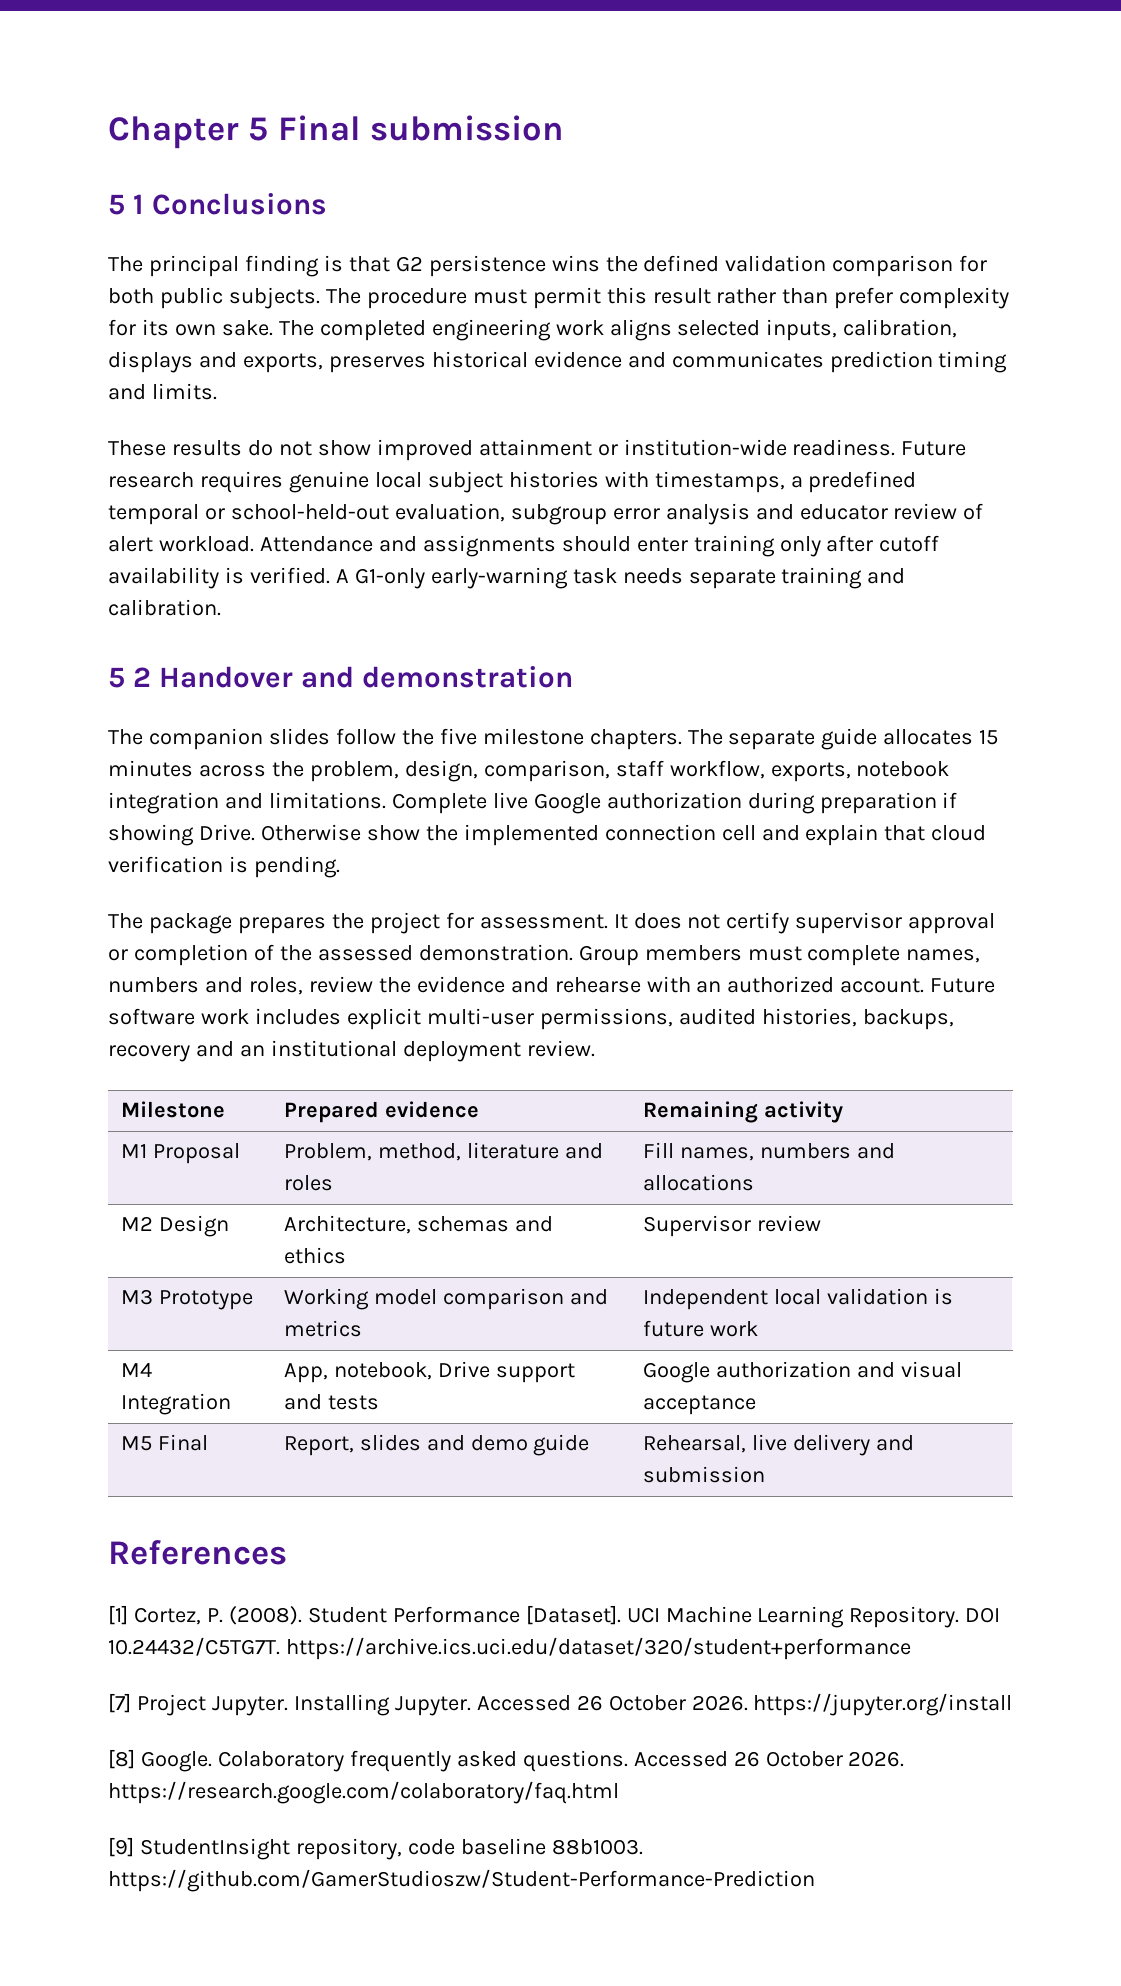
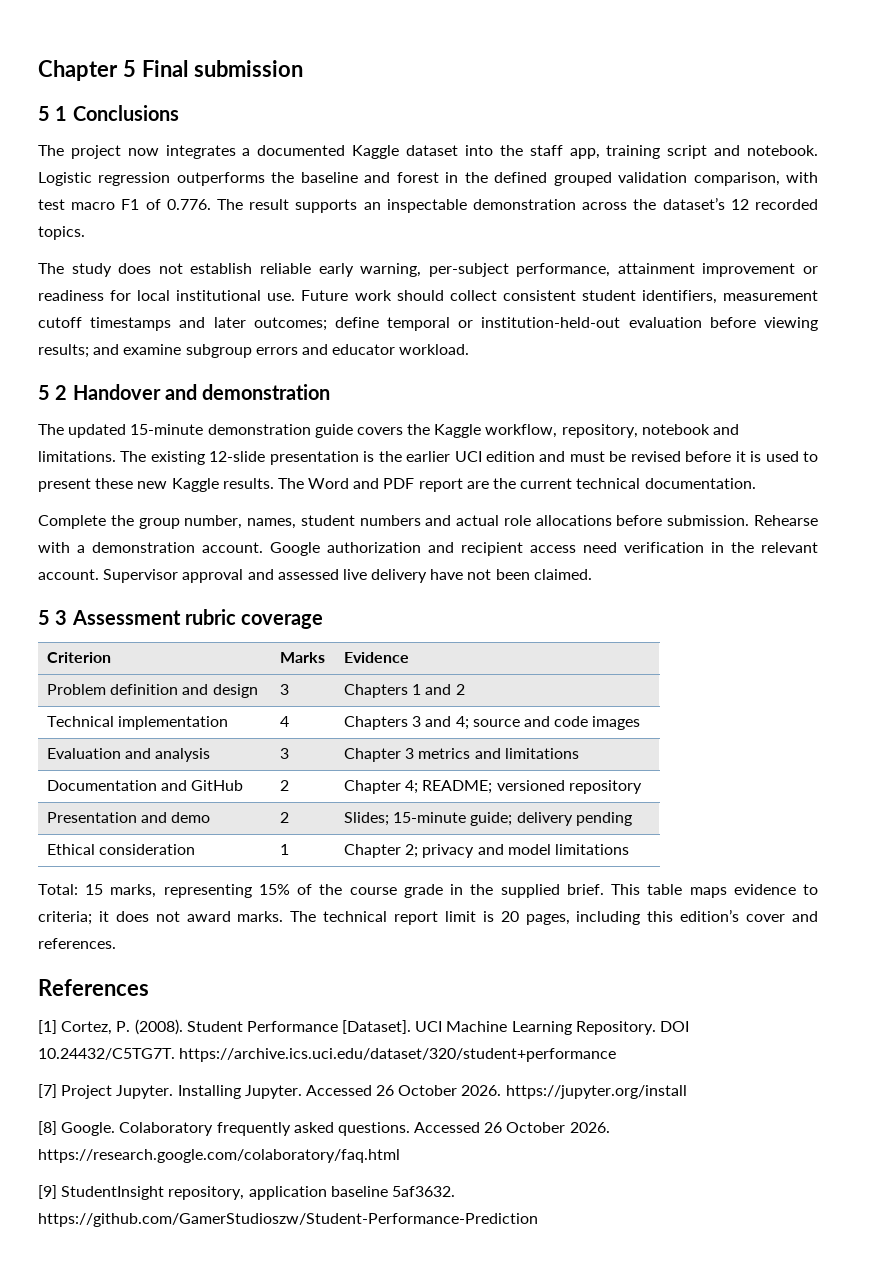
- The principal finding is that G2 persistence wins the defined validation comparison for both public subjects. The procedure must permit this result rather than prefer complexity for its own sake. The completed engineering work aligns selected inputs, calibration, displays and exports, preserves historical evidence and communicates prediction timing and limits.
- These results do not show improved attainment or institution-wide readiness. Future research requires genuine local subject histories with timestamps, a predefined temporal or school-held-out evaluation, subgroup error analysis and educator review of alert workload. Attendance and assignments should enter training only after cutoff availability is verified. A G1-only early-warning task needs separate training and calibration.
+ The project now integrates a documented Kaggle dataset into the staff app, training script and notebook. Logistic regression outperforms the baseline and forest in the defined grouped validation comparison, with test macro F1 of 0.776. The result supports an inspectable demonstration across the dataset’s 12 recorded topics.
+ The study does not establish reliable early warning, per-subject performance, attainment improvement or readiness for local institutional use. Future work should collect consistent student identifiers, measurement cutoff timestamps and later outcomes; define temporal or institution-held-out evaluation before viewing results; and examine subgroup errors and educator workload.
- The companion slides follow the five milestone chapters. The separate guide allocates 15 minutes across the problem, design, comparison, staff workflow, exports, notebook integration and limitations. Complete live Google authorization during preparation if showing Drive. Otherwise show the implemented connection cell and explain that cloud verification is pending.
- The package prepares the project for assessment. It does not certify supervisor approval or completion of the assessed demonstration. Group members must complete names, numbers and roles, review the evidence and rehearse with an authorized account. Future software work includes explicit multi-user permissions, audited histories, backups, recovery and an institutional deployment review.
- Milestone | Prepared evidence | Remaining activity
- M1 Proposal | Problem, method, literature and roles | Fill names, numbers and allocations
- M2 Design | Architecture, schemas and ethics | Supervisor review
- M3 Prototype | Working model comparison and metrics | Independent local validation is future work
- M4 Integration | App, notebook, Drive support and tests | Google authorization and visual acceptance
- M5 Final | Report, slides and demo guide | Rehearsal, live delivery and submission
+ The updated 15-minute demonstration guide covers the Kaggle workflow, repository, notebook and limitations. The existing 12-slide presentation is the earlier UCI edition and must be revised before it is used to present these new Kaggle results. The Word and PDF report are the current technical documentation.
+ Complete the group number, names, student numbers and actual role allocations before submission. Rehearse with a demonstration account. Google authorization and recipient access need verification in the relevant account. Supervisor approval and assessed live delivery have not been claimed.
+ 5 3 Assessment rubric coverage
+ Criterion | Marks | Evidence
+ Problem definition and design | 3 | Chapters 1 and 2
+ Technical implementation | 4 | Chapters 3 and 4; source and code images
+ Evaluation and analysis | 3 | Chapter 3 metrics and limitations
+ Documentation and GitHub | 2 | Chapter 4; README; versioned repository
+ Presentation and demo | 2 | Slides; 15-minute guide; delivery pending
+ Ethical consideration | 1 | Chapter 2; privacy and model limitations
+ Total: 15 marks, representing 15% of the course grade in the supplied brief. This table maps evidence to criteria; it does not award marks. The technical report limit is 20 pages, including this edition’s cover and references.
- [9] StudentInsight repository, code baseline 88b1003. https://github.com/GamerStudioszw/Student-Performance-Prediction
+ [9] StudentInsight repository, application baseline 5af3632. https://github.com/GamerStudioszw/Student-Performance-Prediction

